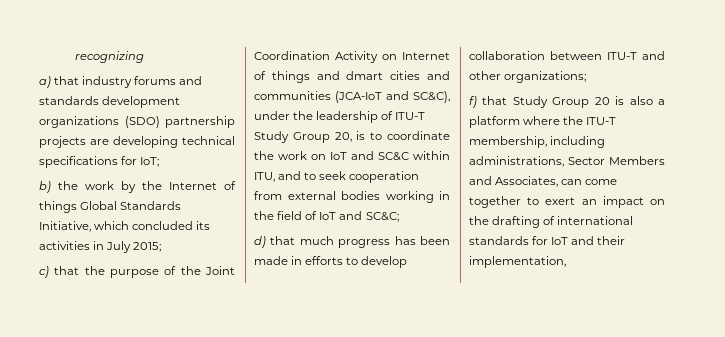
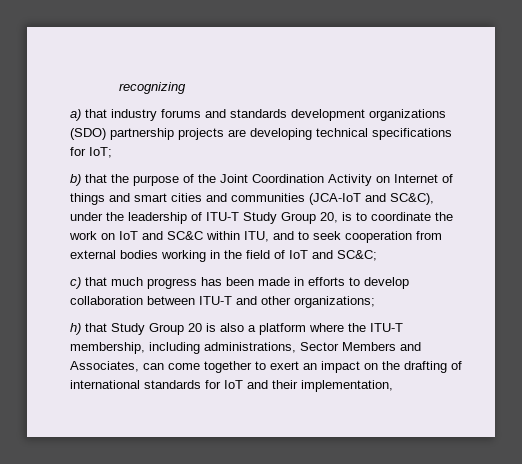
- b) the work by the Internet of things Global Standards Initiative, which concluded its activities in July 2015;
- c) that the purpose of the Joint Coordination Activity on Internet of things and dmart cities and communities (JCA-IoT and SC&C), under the leadership of ITU-T Study Group 20, is to coordinate the work on IoT and SC&C within ITU, and to seek cooperation from external bodies working in the field of IoT and SC&C;
+ b) that the purpose of the Joint Coordination Activity on Internet of things and smart cities and communities (JCA-IoT and SC&C), under the leadership of ITU-T Study Group 20, is to coordinate the work on IoT and SC&C within ITU, and to seek cooperation from external bodies working in the field of IoT and SC&C;
- d) that much progress has been made in efforts to develop collaboration between ITU-T and other organizations;
+ c) that much progress has been made in efforts to develop collaboration between ITU-T and other organizations;
- f) that Study Group 20 is also a platform where the ITU-T membership, including administrations, Sector Members and Associates, can come together to exert an impact on the drafting of international standards for IoT and their implementation,
+ h) that Study Group 20 is also a platform where the ITU-T membership, including administrations, Sector Members and Associates, can come together to exert an impact on the drafting of international standards for IoT and their implementation,

